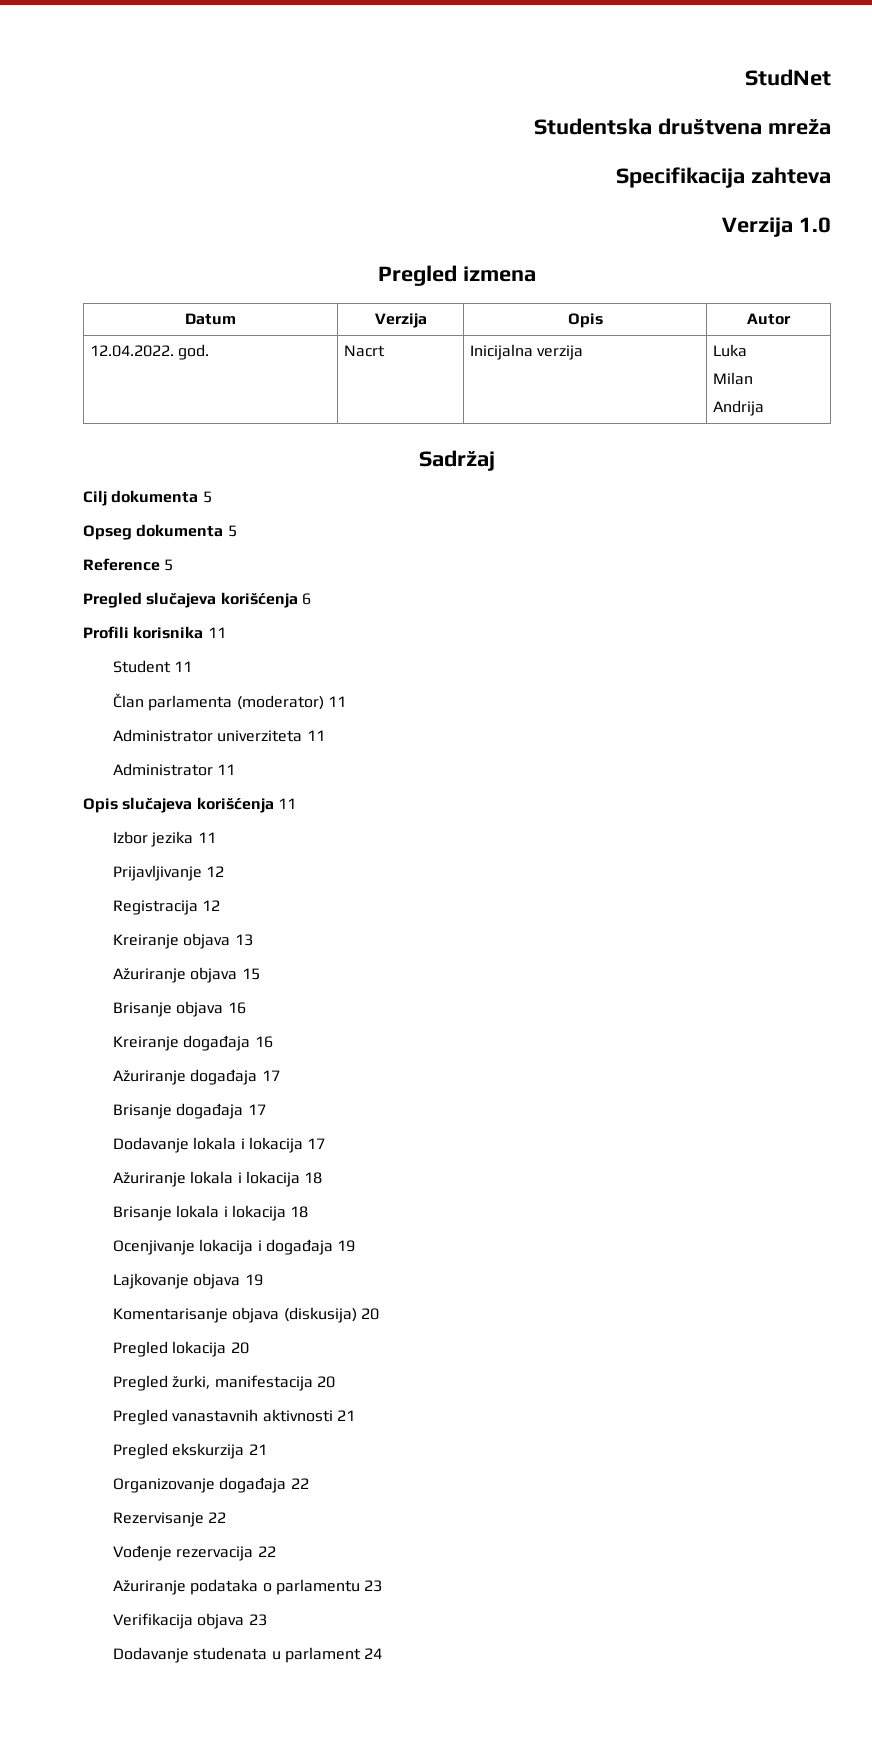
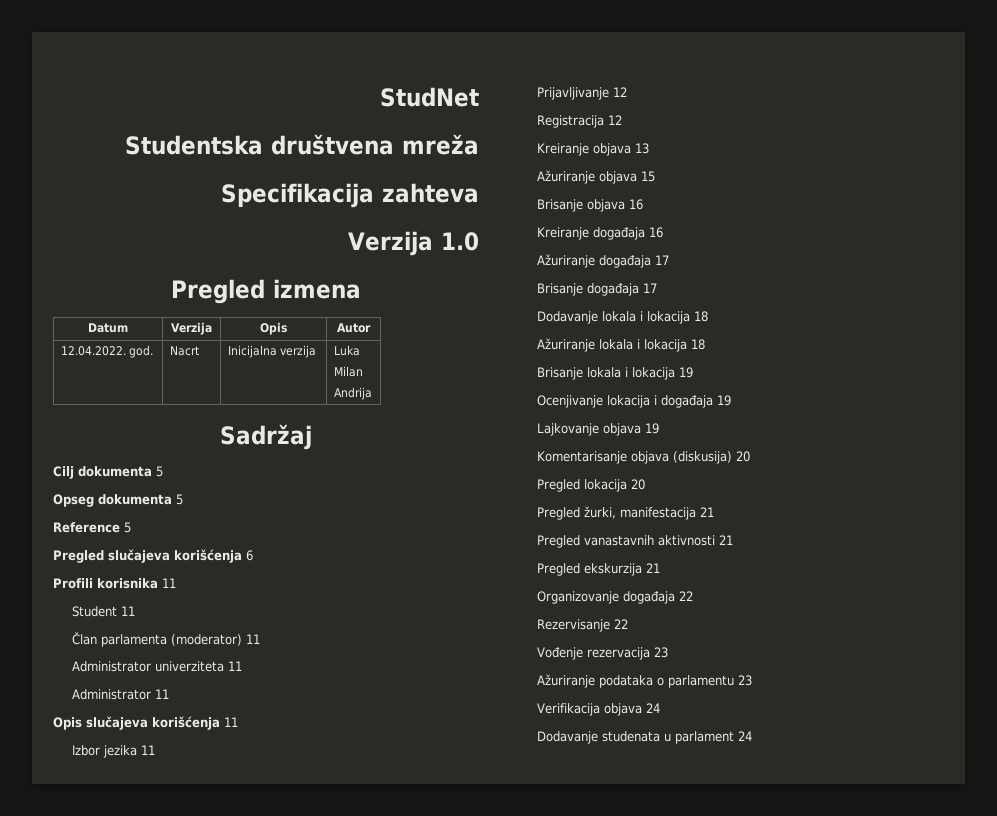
- Dodavanje lokala i lokacija 17
+ Dodavanje lokala i lokacija 18
- Brisanje lokala i lokacija 18
+ Brisanje lokala i lokacija 19
- Pregled žurki, manifestacija 20
+ Pregled žurki, manifestacija 21
- Vođenje rezervacija 22
+ Vođenje rezervacija 23
- Verifikacija objava 23
+ Verifikacija objava 24

